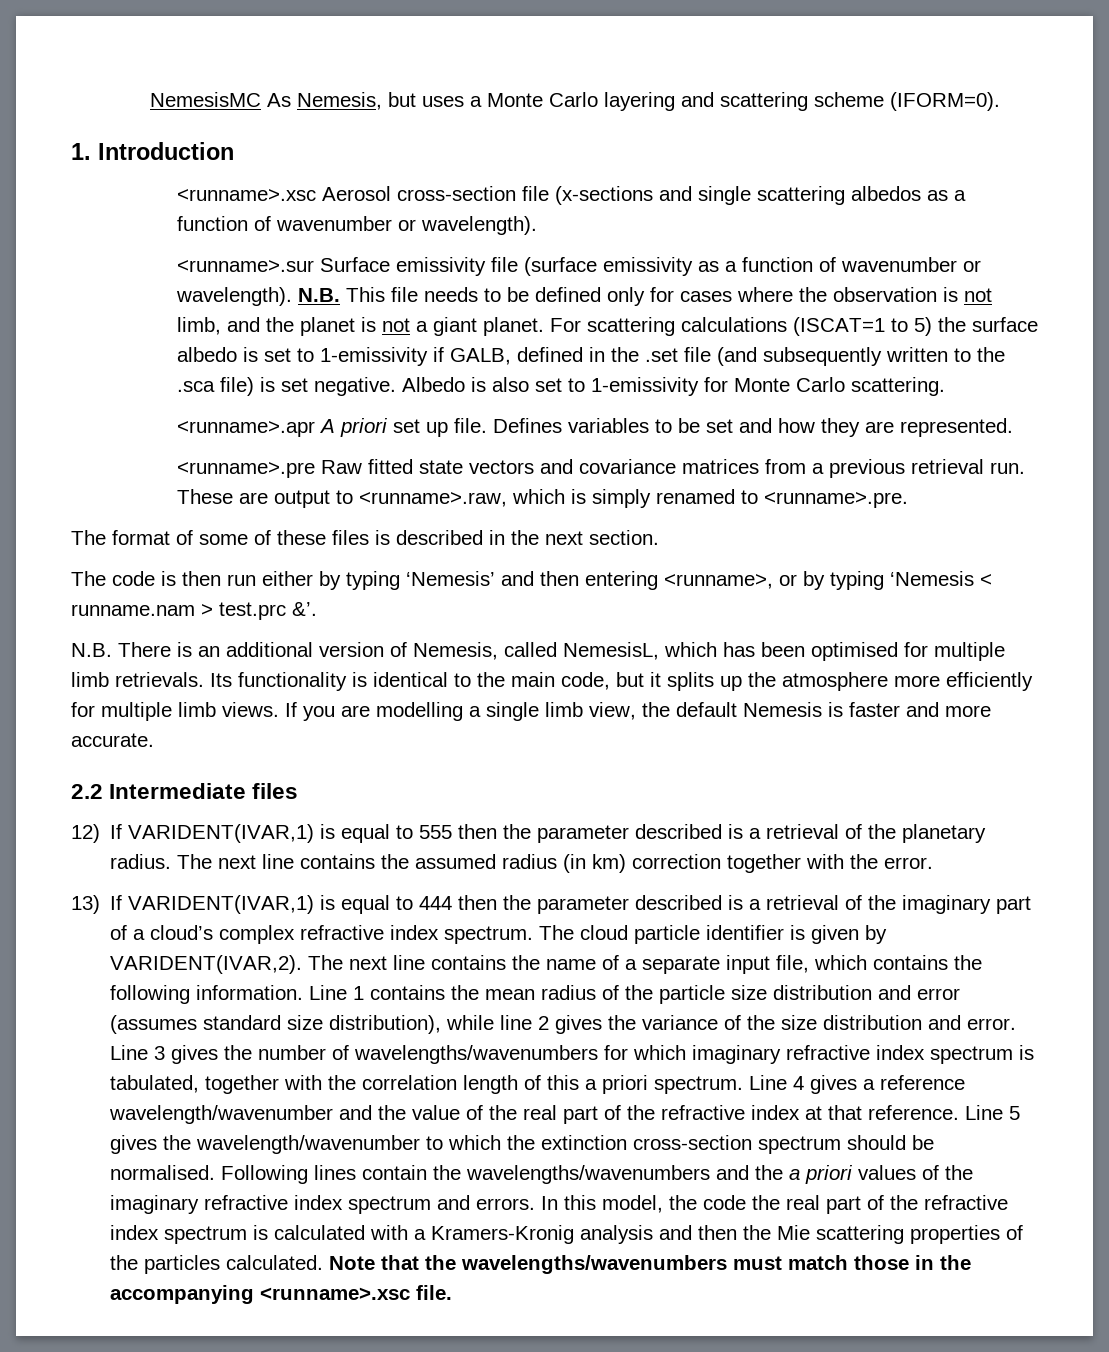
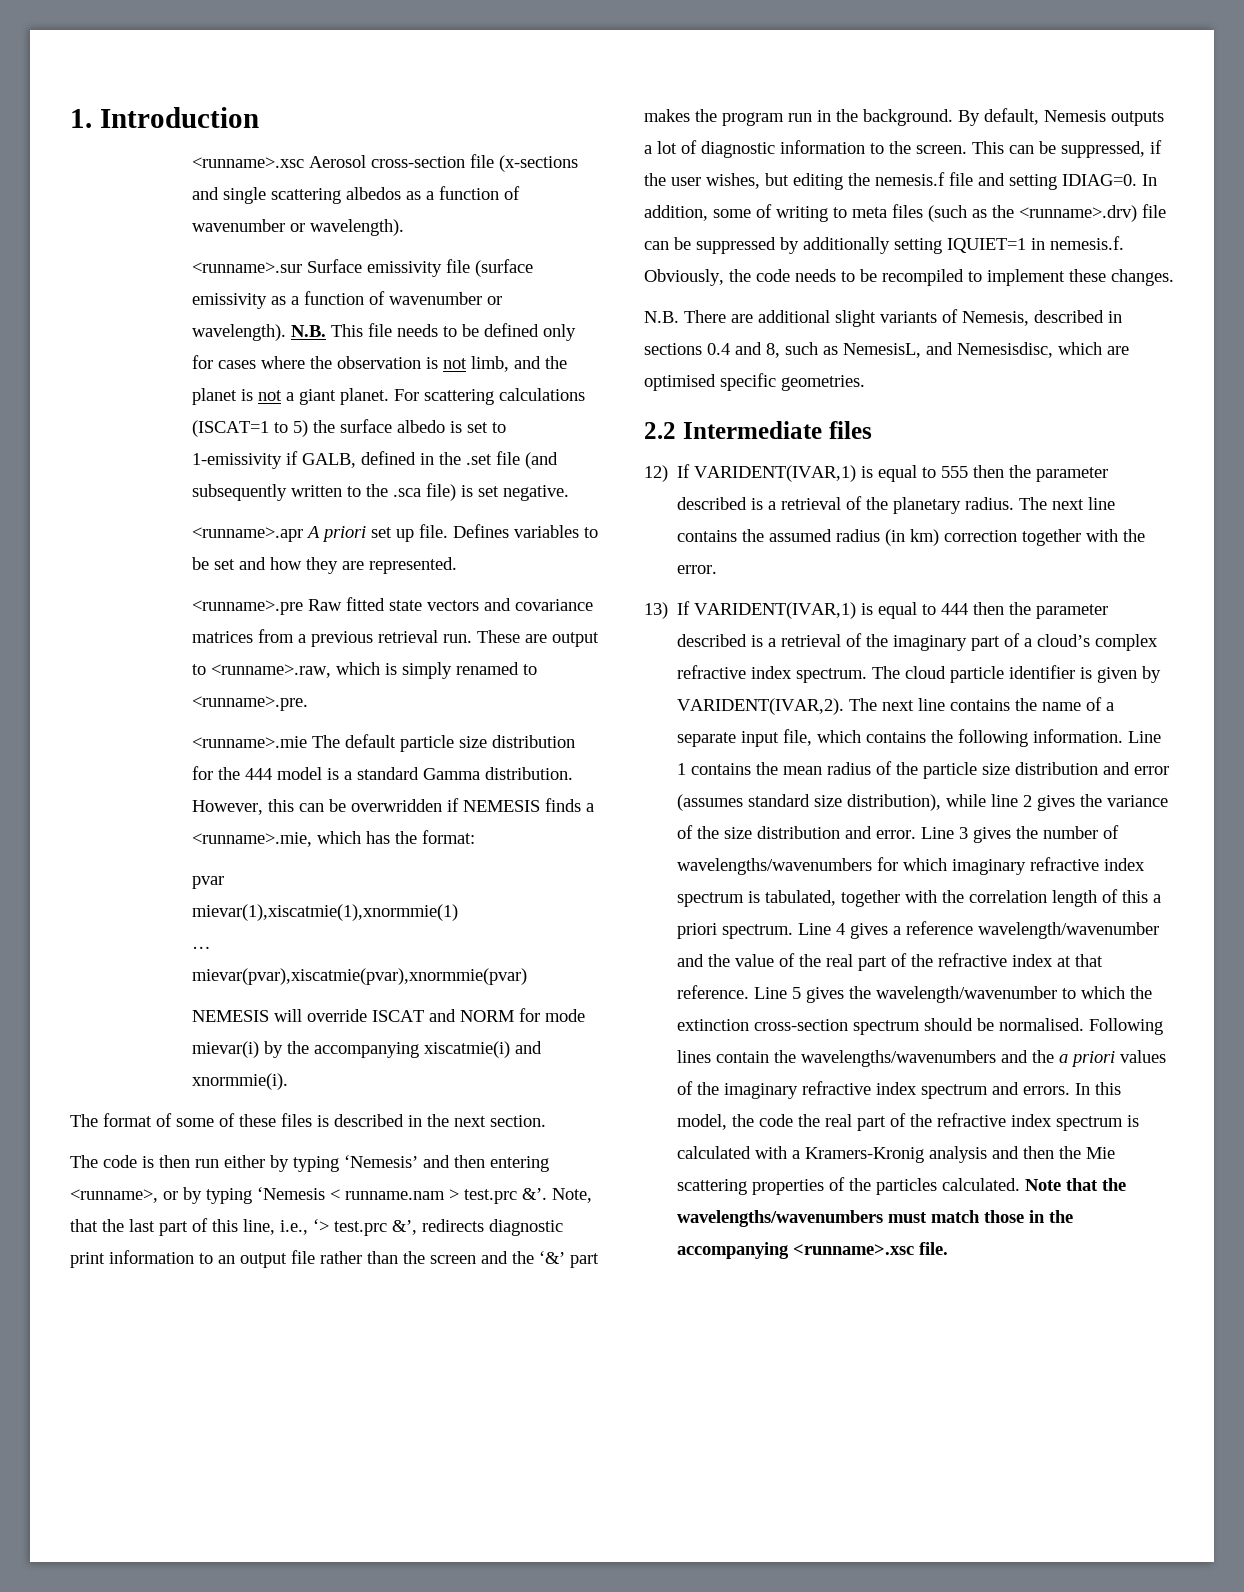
- NemesisMC As Nemesis, but uses a Monte Carlo layering and scattering scheme (IFORM=0).
- Albedo is also set to 1-emissivity for Monte Carlo scattering.
+ <runname>.mie The default particle size distribution for the 444 model is a standard Gamma distribution. However, this can be overwridden if NEMESIS finds a <runname>.mie, which has the format:
+ pvar
+ mievar(1),xiscatmie(1),xnormmie(1)
+ …
+ mievar(pvar),xiscatmie(pvar),xnormmie(pvar)
+ NEMESIS will override ISCAT and NORM for mode mievar(i) by the accompanying xiscatmie(i) and xnormmie(i).
- The code is then run either by typing ‘Nemesis’ and then entering <runname>, or by typing ‘Nemesis < runname.nam > test.prc &’.
- N.B. There is an additional version of Nemesis, called NemesisL, which has been optimised for multiple limb retrievals. Its functionality is identical to the main code, but it splits up the atmosphere more efficiently for multiple limb views. If you are modelling a single limb view, the default Nemesis is faster and more accurate.
+ The code is then run either by typing ‘Nemesis’ and then entering <runname>, or by typing ‘Nemesis < runname.nam > test.prc &’. Note, that the last part of this line, i.e., ‘> test.prc &’, redirects diagnostic print information to an output file rather than the screen and the ‘&’ part makes the program run in the background. By default, Nemesis outputs a lot of diagnostic information to the screen. This can be suppressed, if the user wishes, but editing the nemesis.f file and setting IDIAG=0. In addition, some of writing to meta files (such as the <runname>.drv) file can be suppressed by additionally setting IQUIET=1 in nemesis.f. Obviously, the code needs to be recompiled to implement these changes.
+ N.B. There are additional slight variants of Nemesis, described in sections 0.4 and 8, such as NemesisL, and Nemesisdisc, which are optimised specific geometries.

